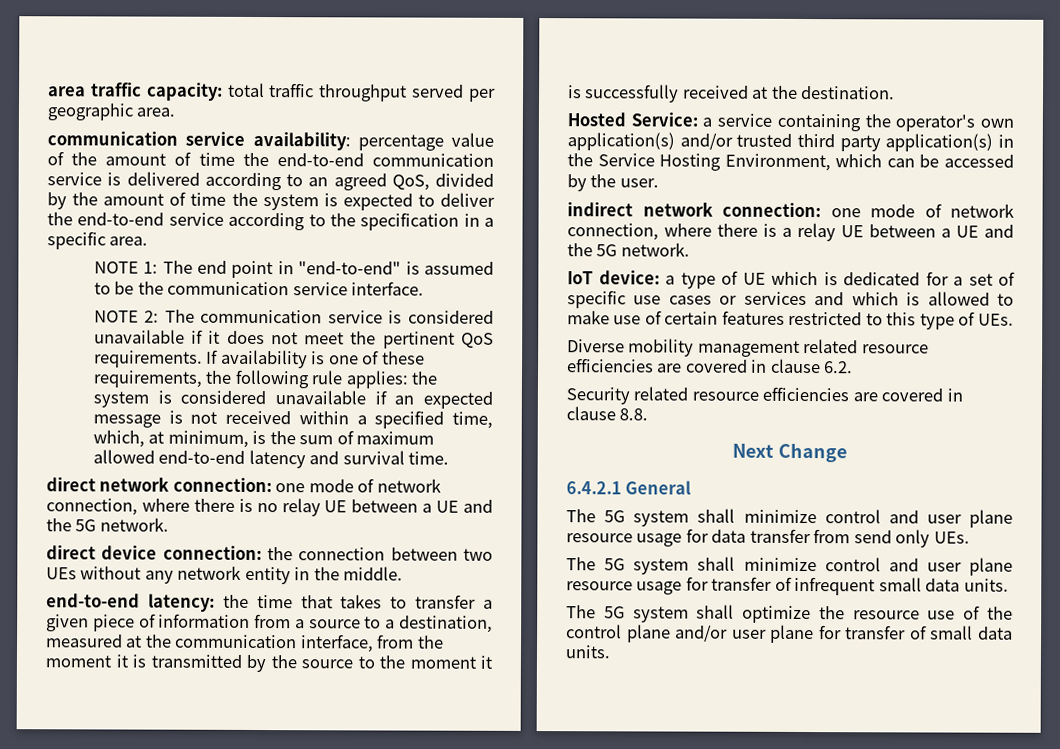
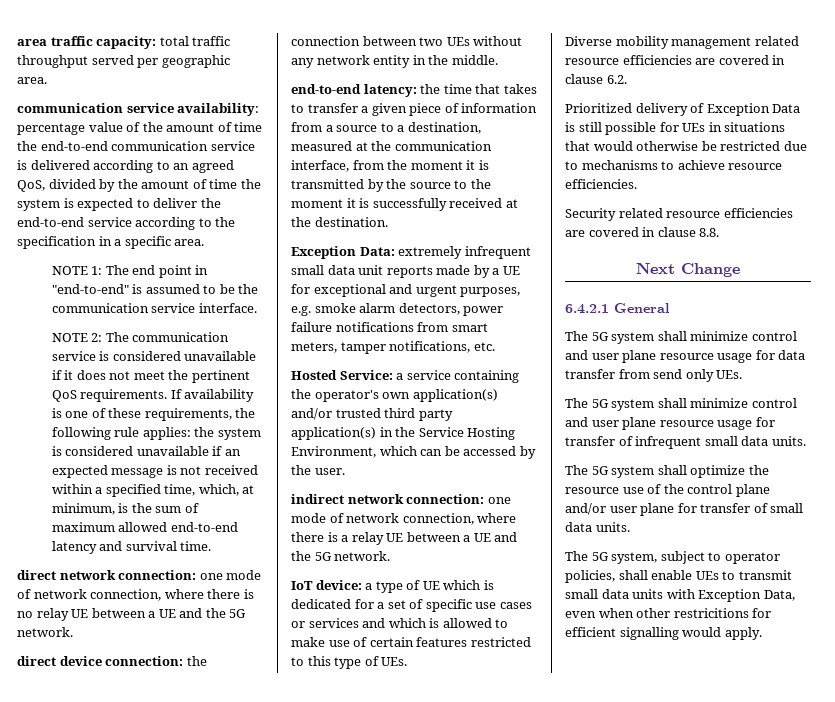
+ Exception Data: extremely infrequent small data unit reports made by a UE for exceptional and urgent purposes, e.g. smoke alarm detectors, power failure notifications from smart meters, tamper notifications, etc.
+ Prioritized delivery of Exception Data is still possible for UEs in situations that would otherwise be restricted due to mechanisms to achieve resource efficiencies.
+ The 5G system, subject to operator policies, shall enable UEs to transmit small data units with Exception Data, even when other restricitions for efficient signalling would apply.

